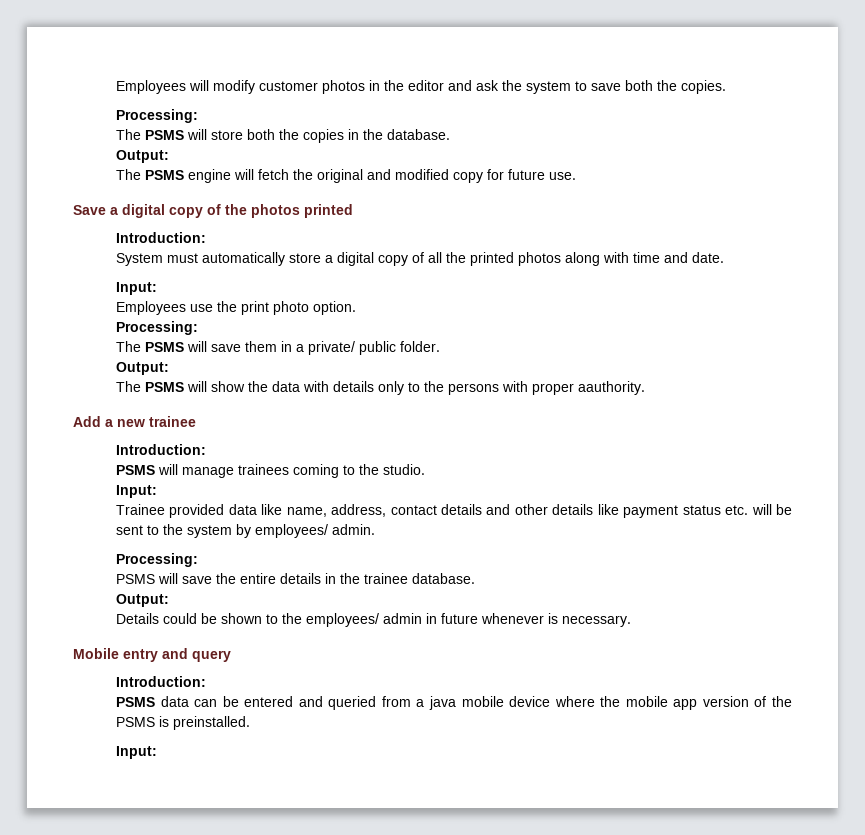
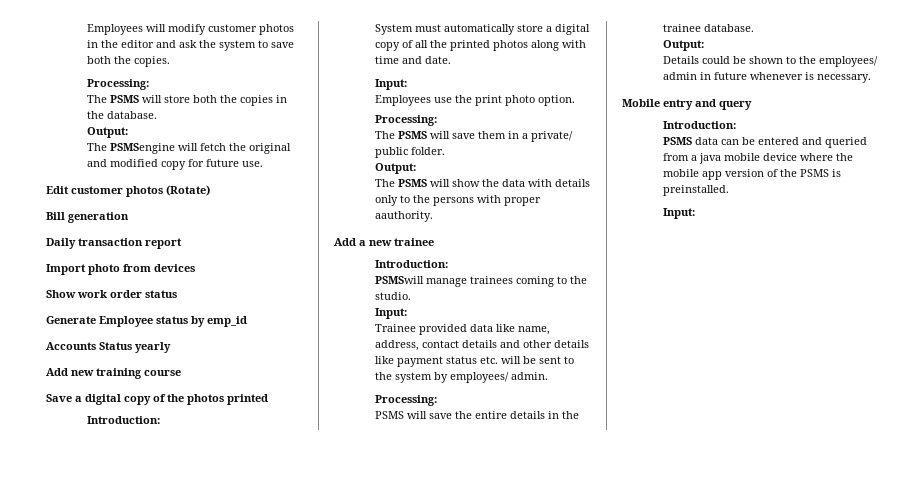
- The PSMS engine will fetch the original and modified copy for future use.
+ The PSMSengine will fetch the original and modified copy for future use.
+ Edit customer photos (Rotate)
+ Bill generation
+ Daily transaction report
+ Import photo from devices
+ Show work order status
+ Generate Employee status by emp_id
+ Accounts Status yearly
+ Add new training course
- PSMS will manage trainees coming to the studio.
+ PSMSwill manage trainees coming to the studio.

